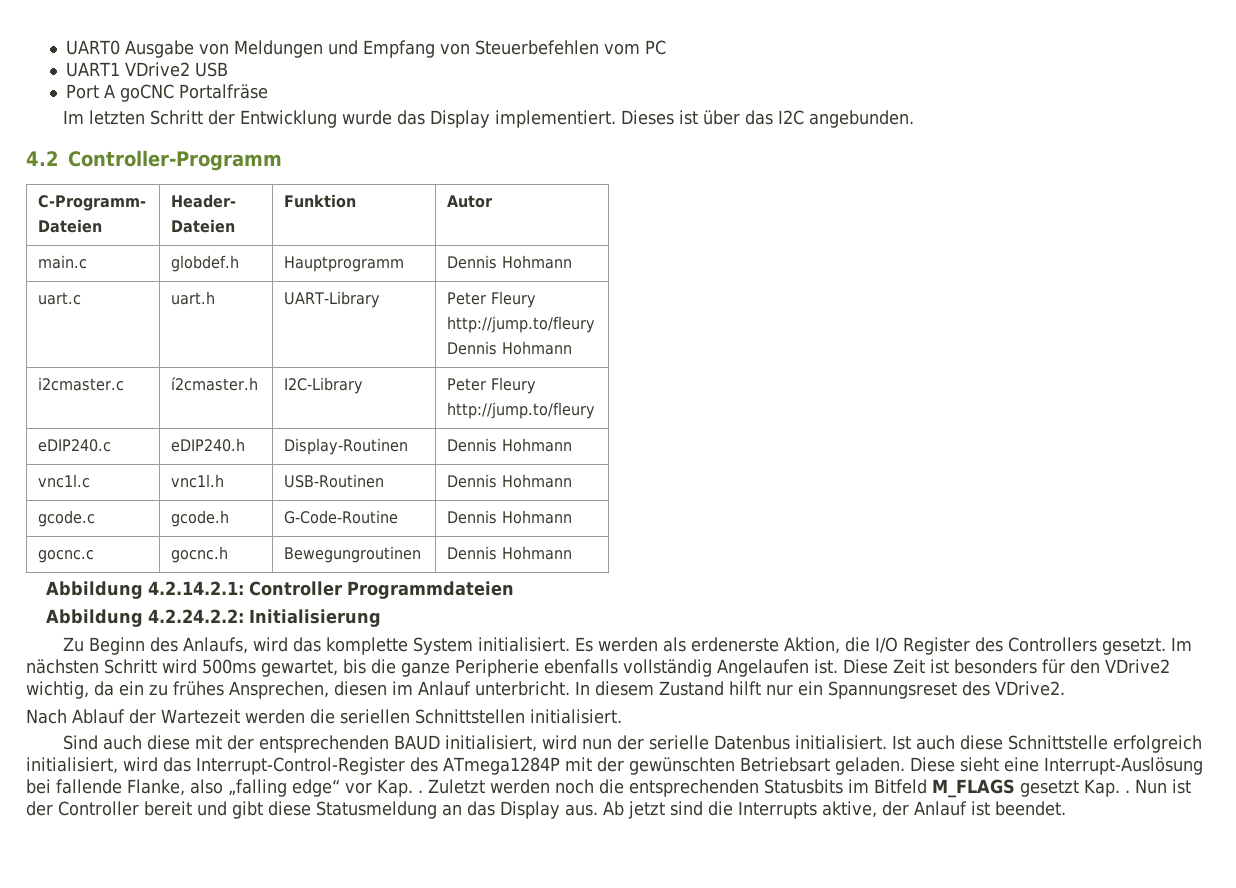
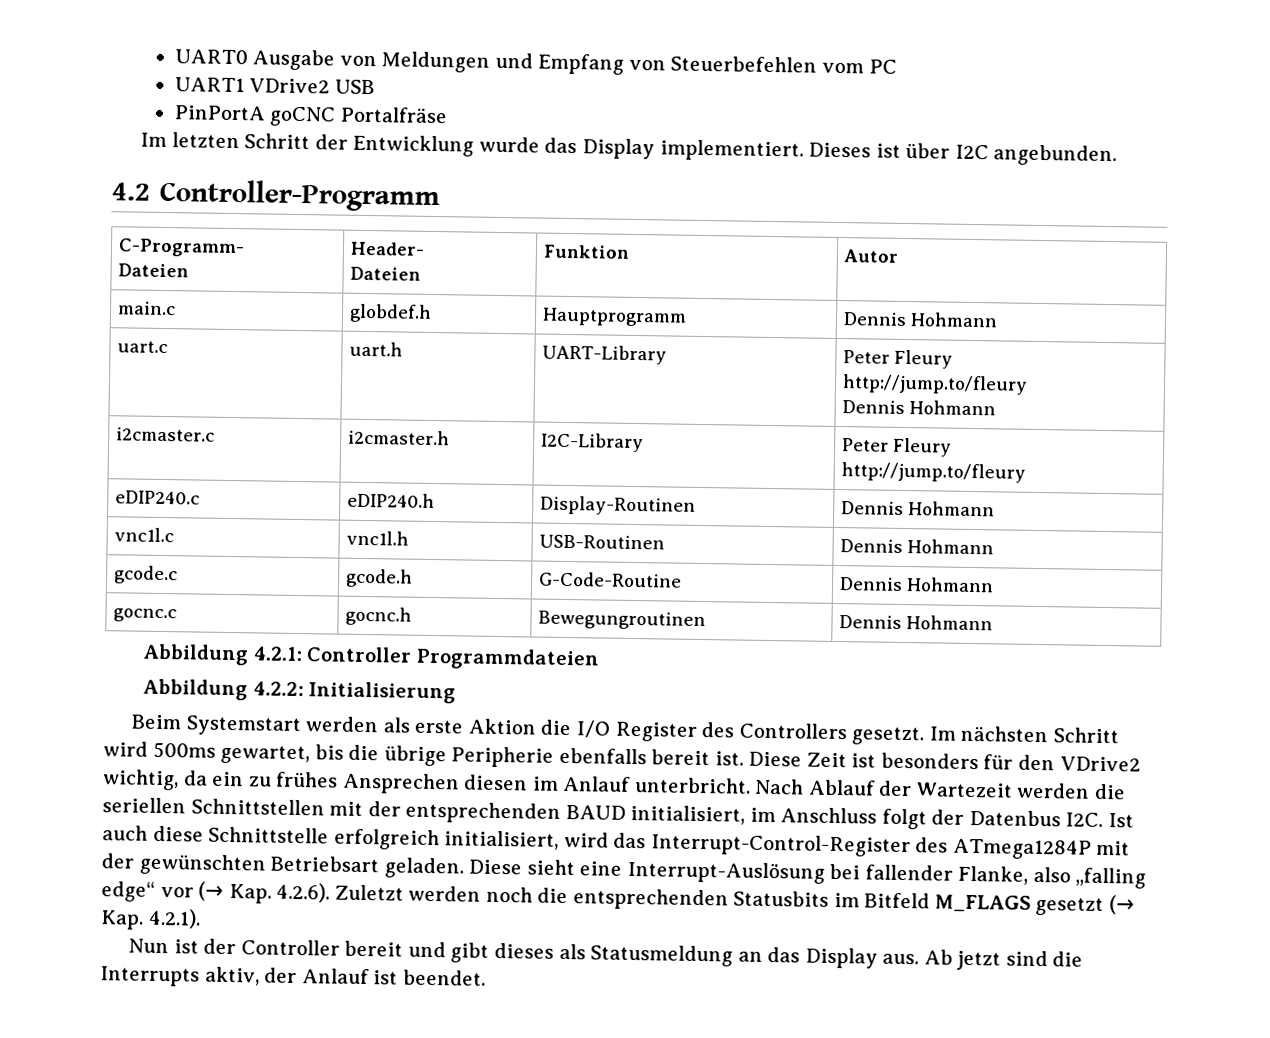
- Port A goCNC Portalfräse
+ PinPortA goCNC Portalfräse
- Dieses ist über das I2C angebunden.
+ Dieses ist über I2C angebunden.
- i2cmaster.c | í2cmaster.h | I2C-Library | Peter Fleury
+ i2cmaster.c | i2cmaster.h | I2C-Library | Peter Fleury
- Abbildung 4.2.14.2.1: Controller Programmdateien
+ Abbildung 4.2.1: Controller Programmdateien
- Abbildung 4.2.24.2.2: Initialisierung
+ Abbildung 4.2.2: Initialisierung
- Zu Beginn des Anlaufs, wird das komplette System initialisiert. Es werden als erdenerste Aktion, die I/O Register des Controllers gesetzt.
+ Beim Systemstart werden als erste Aktion die I/O Register des Controllers gesetzt.
- Im nächsten Schritt wird 500ms gewartet, bis die ganze Peripherie ebenfalls vollständig Angelaufen ist.
+ Im nächsten Schritt wird 500ms gewartet, bis die übrige Peripherie ebenfalls bereit ist.
- Diese Zeit ist besonders für den VDrive2 wichtig, da ein zu frühes Ansprechen, diesen im Anlauf unterbricht. In diesem Zustand hilft nur ein Spannungsreset des VDrive2.
- Nach Ablauf der Wartezeit werden die seriellen Schnittstellen initialisiert.
- Sind auch diese mit der entsprechenden BAUD initialisiert, wird nun der serielle Datenbus initialisiert. Ist auch diese Schnittstelle erfolgreich initialisiert, wird das Interrupt-Control-Register des ATmega1284P mit der gewünschten Betriebsart geladen.
+ Diese Zeit ist besonders für den VDrive2 wichtig, da ein zu frühes Ansprechen diesen im Anlauf unterbricht. Nach Ablauf der Wartezeit werden die seriellen Schnittstellen mit der entsprechenden BAUD initialisiert, im Anschluss folgt der Datenbus I2C. Ist auch diese Schnittstelle erfolgreich initialisiert, wird das Interrupt-Control-Register des ATmega1284P mit der gewünschten Betriebsart geladen.
- Diese sieht eine Interrupt-Auslösung bei fallende Flanke, also „falling edge“ vor Kap. . Zuletzt werden noch die entsprechenden Statusbits im Bitfeld M_FLAGS gesetzt Kap. . Nun ist der Controller bereit und gibt diese Statusmeldung an das Display aus.
+ Diese sieht eine Interrupt-Auslösung bei fallender Flanke, also „falling edge“ vor (→ Kap. 4.2.6). Zuletzt werden noch die entsprechenden Statusbits im Bitfeld M_FLAGS gesetzt (→ Kap. 4.2.1).
+ Nun ist der Controller bereit und gibt dieses als Statusmeldung an das Display aus.
- Ab jetzt sind die Interrupts aktive, der Anlauf ist beendet.
+ Ab jetzt sind die Interrupts aktiv, der Anlauf ist beendet.

